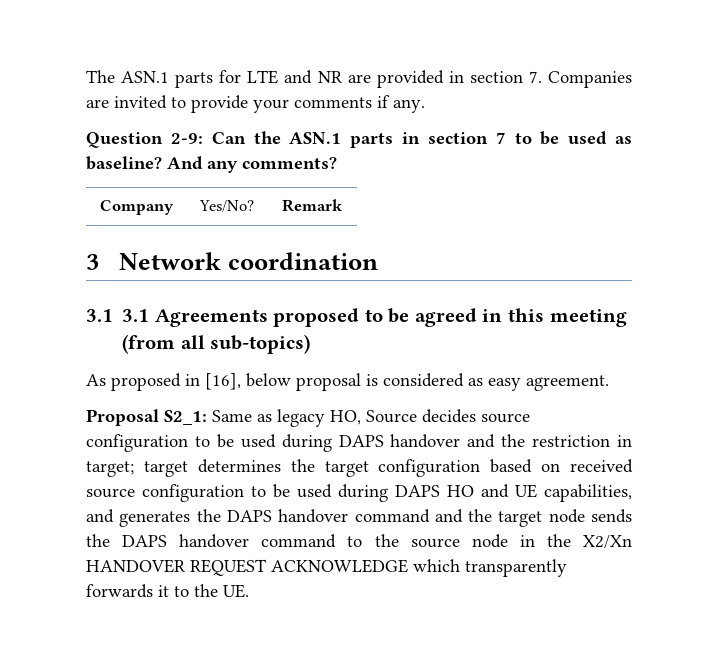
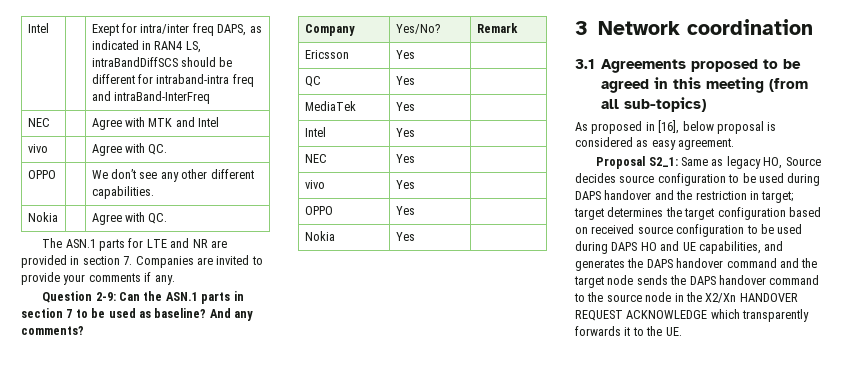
+ Intel | | Exept for intra/inter freq DAPS, as indicated in RAN4 LS, intraBandDiffSCS should be different for intraband-intra freq and intraBand-InterFreq
+ NEC | | Agree with MTK and Intel
+ vivo | | Agree with QC.
+ OPPO | | We don’t see any other different capabilities.
+ Nokia | | Agree with QC.
+ Ericsson | Yes |
+ QC | Yes |
+ MediaTek | Yes |
+ Intel | Yes |
+ NEC | Yes |
+ vivo | Yes |
+ OPPO | Yes |
+ Nokia | Yes |
- 3.1 3.1 Agreements proposed to be agreed in this meeting (from all sub-topics)
+ 3.1 Agreements proposed to be agreed in this meeting (from all sub-topics)

